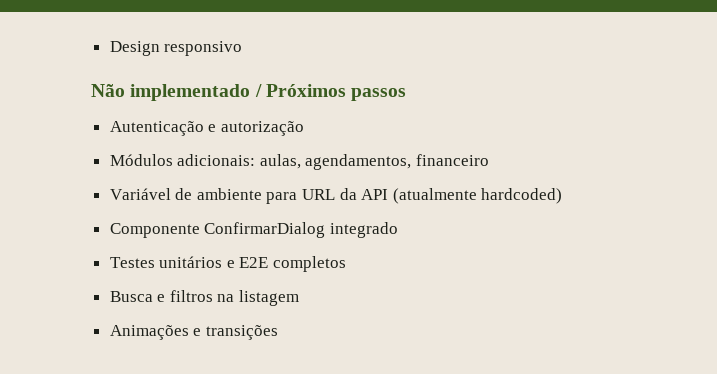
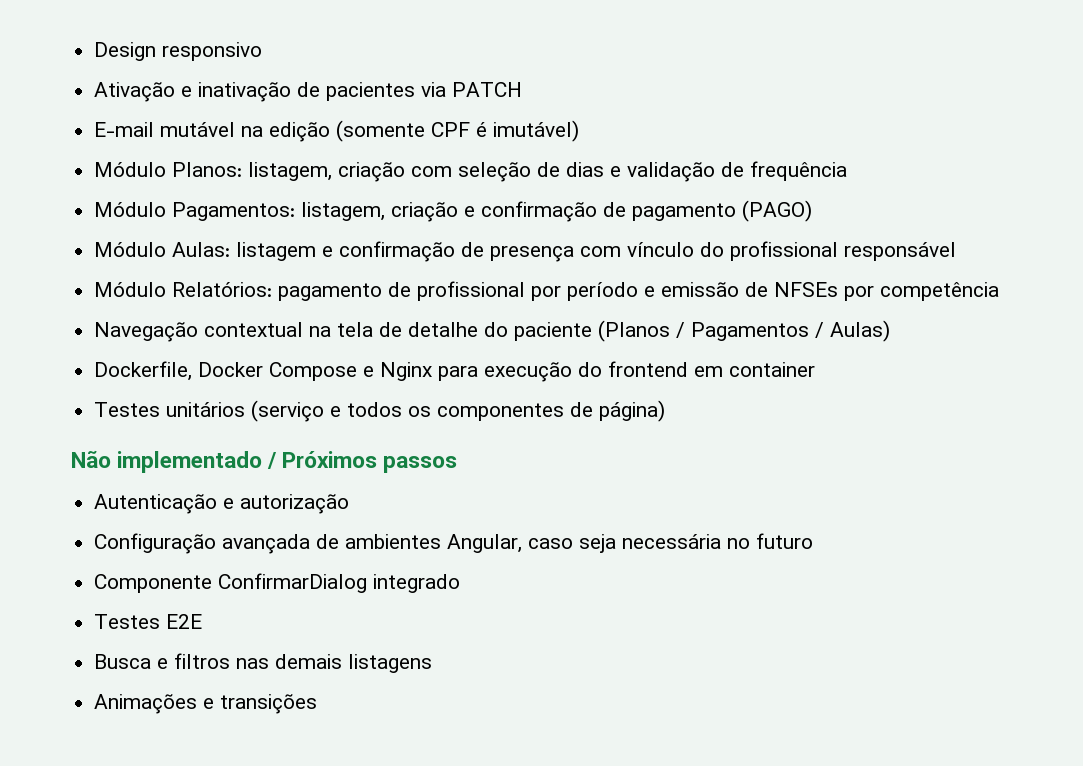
+ Ativação e inativação de pacientes via PATCH
+ E-mail mutável na edição (somente CPF é imutável)
+ Módulo Planos: listagem, criação com seleção de dias e validação de frequência
+ Módulo Pagamentos: listagem, criação e confirmação de pagamento (PAGO)
+ Módulo Aulas: listagem e confirmação de presença com vínculo do profissional responsável
+ Módulo Relatórios: pagamento de profissional por período e emissão de NFSEs por competência
+ Navegação contextual na tela de detalhe do paciente (Planos / Pagamentos / Aulas)
+ Dockerfile, Docker Compose e Nginx para execução do frontend em container
+ Testes unitários (serviço e todos os componentes de página)
- Módulos adicionais: aulas, agendamentos, financeiro
- Variável de ambiente para URL da API (atualmente hardcoded)
+ Configuração avançada de ambientes Angular, caso seja necessária no futuro
- Testes unitários e E2E completos
+ Testes E2E
- Busca e filtros na listagem
+ Busca e filtros nas demais listagens

